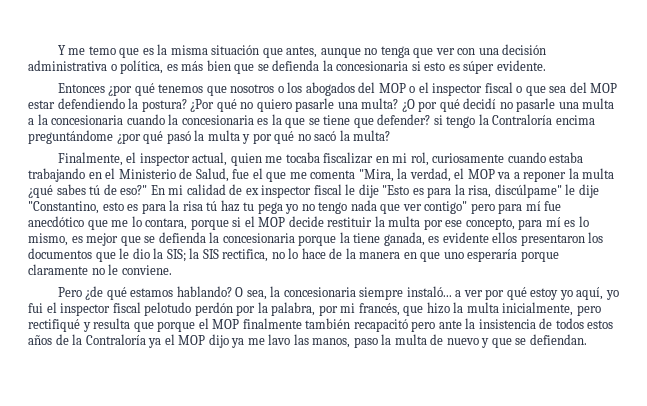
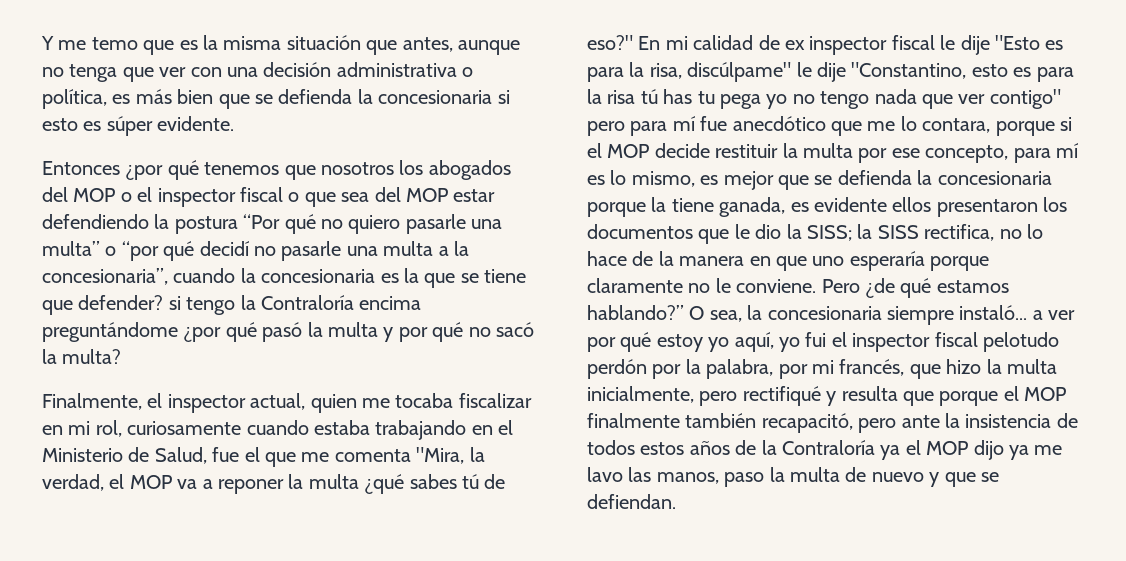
- Entonces ¿por qué tenemos que nosotros o los abogados del MOP o el inspector fiscal o que sea del MOP estar defendiendo la postura? ¿Por qué no quiero pasarle una multa? ¿O por qué decidí no pasarle una multa a la concesionaria cuando la concesionaria es la que se tiene que defender? si tengo la Contraloría encima preguntándome ¿por qué pasó la multa y por qué no sacó la multa?
+ Entonces ¿por qué tenemos que nosotros los abogados del MOP o el inspector fiscal o que sea del MOP estar defendiendo la postura “Por qué no quiero pasarle una multa” o “por qué decidí no pasarle una multa a la concesionaria”, cuando la concesionaria es la que se tiene que defender? si tengo la Contraloría encima preguntándome ¿por qué pasó la multa y por qué no sacó la multa?
- En mi calidad de ex inspector fiscal le dije "Esto es para la risa, discúlpame" le dije "Constantino, esto es para la risa tú haz tu pega yo no tengo nada que ver contigo" pero para mí fue anecdótico que me lo contara, porque si el MOP decide restituir la multa por ese concepto, para mí es lo mismo, es mejor que se defienda la concesionaria porque la tiene ganada, es evidente ellos presentaron los documentos que le dio la SIS; la SIS rectifica, no lo hace de la manera en que uno esperaría porque claramente no le conviene.
- Pero ¿de qué estamos hablando?
+ En mi calidad de ex inspector fiscal le dije "Esto es para la risa, discúlpame" le dije "Constantino, esto es para la risa tú has tu pega yo no tengo nada que ver contigo" pero para mí fue anecdótico que me lo contara, porque si el MOP decide restituir la multa por ese concepto, para mí es lo mismo, es mejor que se defienda la concesionaria porque la tiene ganada, es evidente ellos presentaron los documentos que le dio la SISS; la SISS rectifica, no lo hace de la manera en que uno esperaría porque claramente no le conviene. Pero ¿de qué estamos hablando?”
- O sea, la concesionaria siempre instaló... a ver por qué estoy yo aquí, yo fui el inspector fiscal pelotudo perdón por la palabra, por mi francés, que hizo la multa inicialmente, pero rectifiqué y resulta que porque el MOP finalmente también recapacitó pero ante la insistencia de todos estos años de la Contraloría ya el MOP dijo ya me lavo las manos, paso la multa de nuevo y que se defiendan.
+ O sea, la concesionaria siempre instaló... a ver por qué estoy yo aquí, yo fui el inspector fiscal pelotudo perdón por la palabra, por mi francés, que hizo la multa inicialmente, pero rectifiqué y resulta que porque el MOP finalmente también recapacitó, pero ante la insistencia de todos estos años de la Contraloría ya el MOP dijo ya me lavo las manos, paso la multa de nuevo y que se defiendan.

